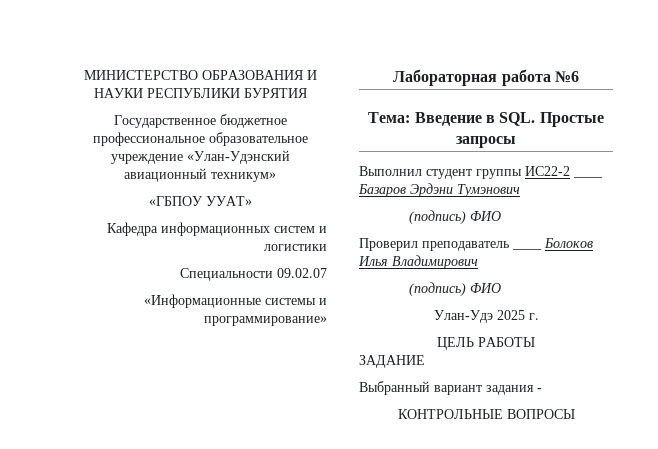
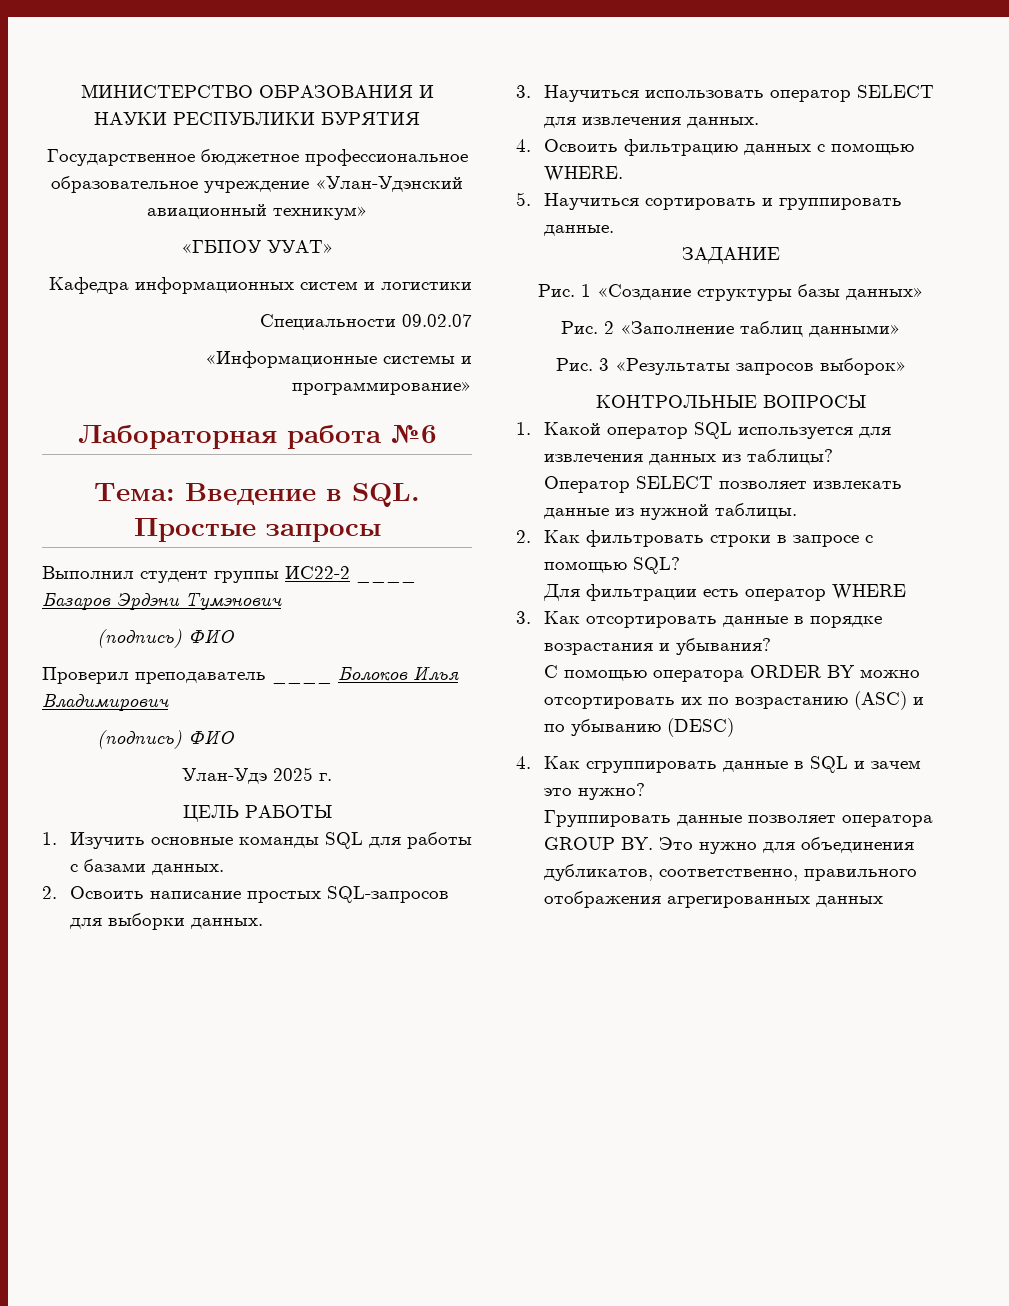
+ 1. Изучить основные команды SQL для работы с базами данных.
+ 2. Освоить написание простых SQL-запросов для выборки данных.
+ 3. Научиться использовать оператор SELECT для извлечения данных.
+ 4. Освоить фильтрацию данных с помощью WHERE.
+ 5. Научиться сортировать и группировать данные.
  ЗАДАНИЕ
- Выбранный вариант задания -
+ Рис. 1 «Создание структуры базы данных»
+ Рис. 2 «Заполнение таблиц данными»
+ Рис. 3 «Результаты запросов выборок»
  КОНТРОЛЬНЫЕ ВОПРОСЫ
+ 1. Какой оператор SQL используется для извлечения данных из таблицы?
+ Оператор SELECT позволяет извлекать данные из нужной таблицы.
+ 2. Как фильтровать строки в запросе с помощью SQL?
+ Для фильтрации есть оператор WHERE
+ 3. Как отсортировать данные в порядке возрастания и убывания?
+ С помощью оператора ORDER BY можно отсортировать их по возрастанию (ASC) и по убыванию (DESC)
+ 4. Как сгруппировать данные в SQL и зачем это нужно?
+ Группировать данные позволяет оператора GROUP BY. Это нужно для объединения дубликатов, соответственно, правильного отображения агрегированных данных

